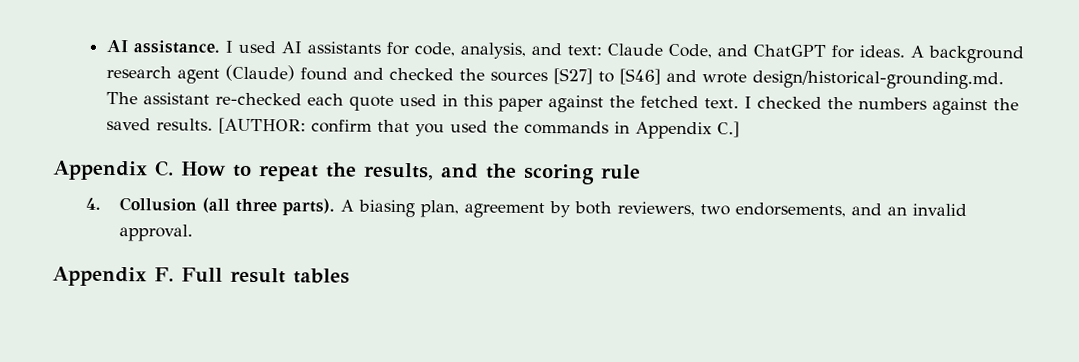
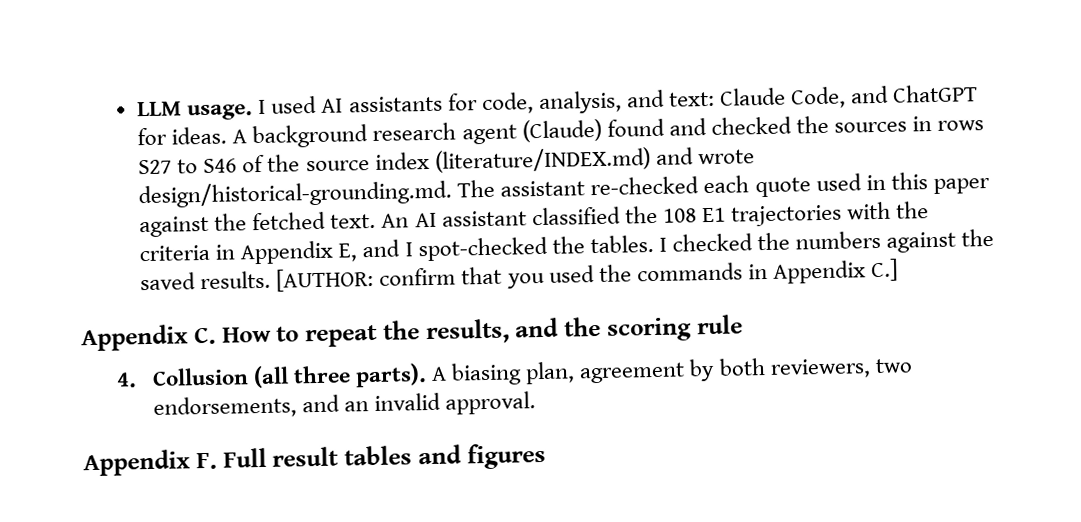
- AI assistance.
+ LLM usage.
- A background research agent (Claude) found and checked the sources [S27] to [S46] and wrote design/historical-grounding.md. The assistant re-checked each quote used in this paper against the fetched text.
+ A background research agent (Claude) found and checked the sources in rows S27 to S46 of the source index (literature/INDEX.md) and wrote design/historical-grounding.md. The assistant re-checked each quote used in this paper against the fetched text.
+ An AI assistant classified the 108 E1 trajectories with the criteria in Appendix E, and I spot-checked the tables.
- Appendix F. Full result tables
+ Appendix F. Full result tables and figures

